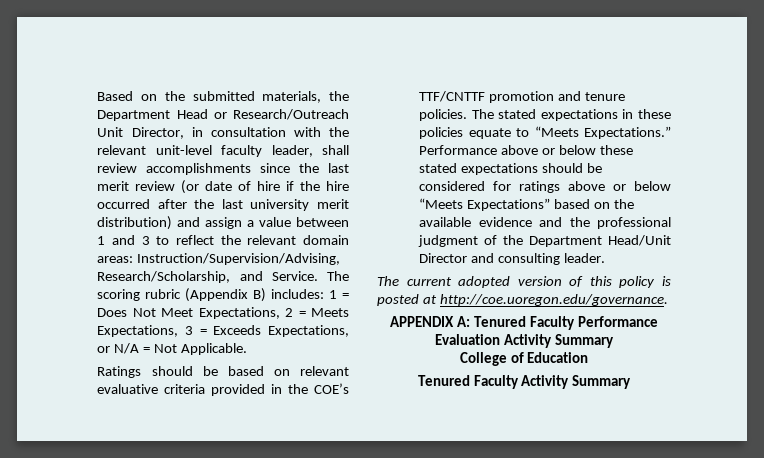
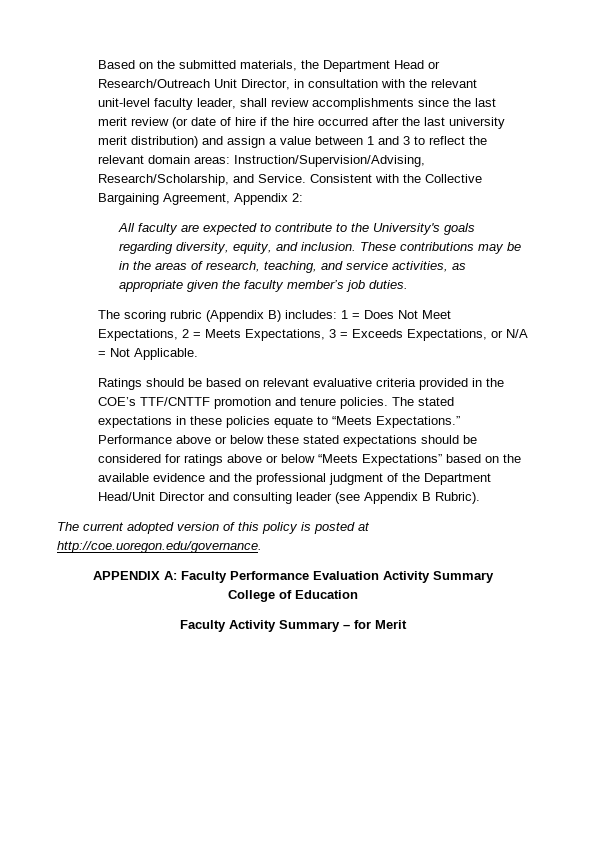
- Instruction/Supervision/Advising, Research/Scholarship, and Service. The scoring rubric (Appendix B) includes:
+ Instruction/Supervision/Advising, Research/Scholarship, and Service. Consistent with the Collective Bargaining Agreement, Appendix 2:
+ All faculty are expected to contribute to the University's goals regarding diversity, equity, and inclusion. These contributions may be in the areas of research, teaching, and service activities, as appropriate given the faculty member’s job duties.
+ The scoring rubric (Appendix B) includes:
- Performance above or below these stated expectations should be considered for ratings above or below “Meets Expectations” based on the available evidence and the professional judgment of the Department Head/Unit Director and consulting leader.
+ Performance above or below these stated expectations should be considered for ratings above or below “Meets Expectations” based on the available evidence and the professional judgment of the Department Head/Unit Director and consulting leader (see Appendix B Rubric).
- APPENDIX A: Tenured Faculty Performance Evaluation Activity Summary
+ APPENDIX A: Faculty Performance Evaluation Activity Summary
- Tenured Faculty Activity Summary
+ Faculty Activity Summary – for Merit

